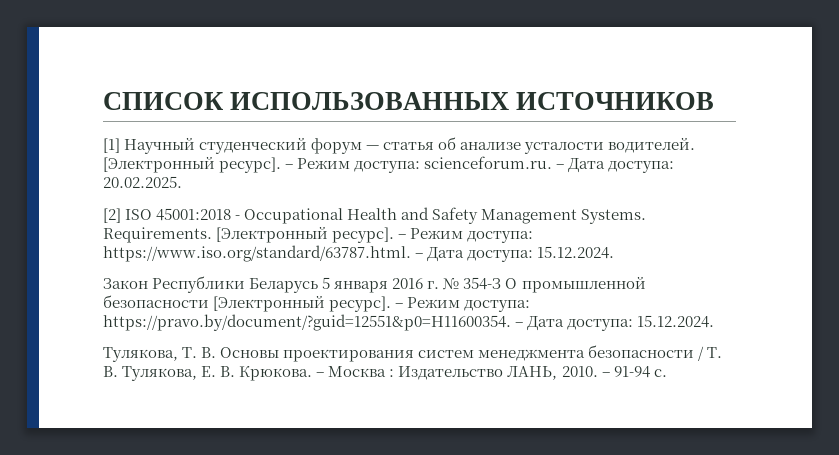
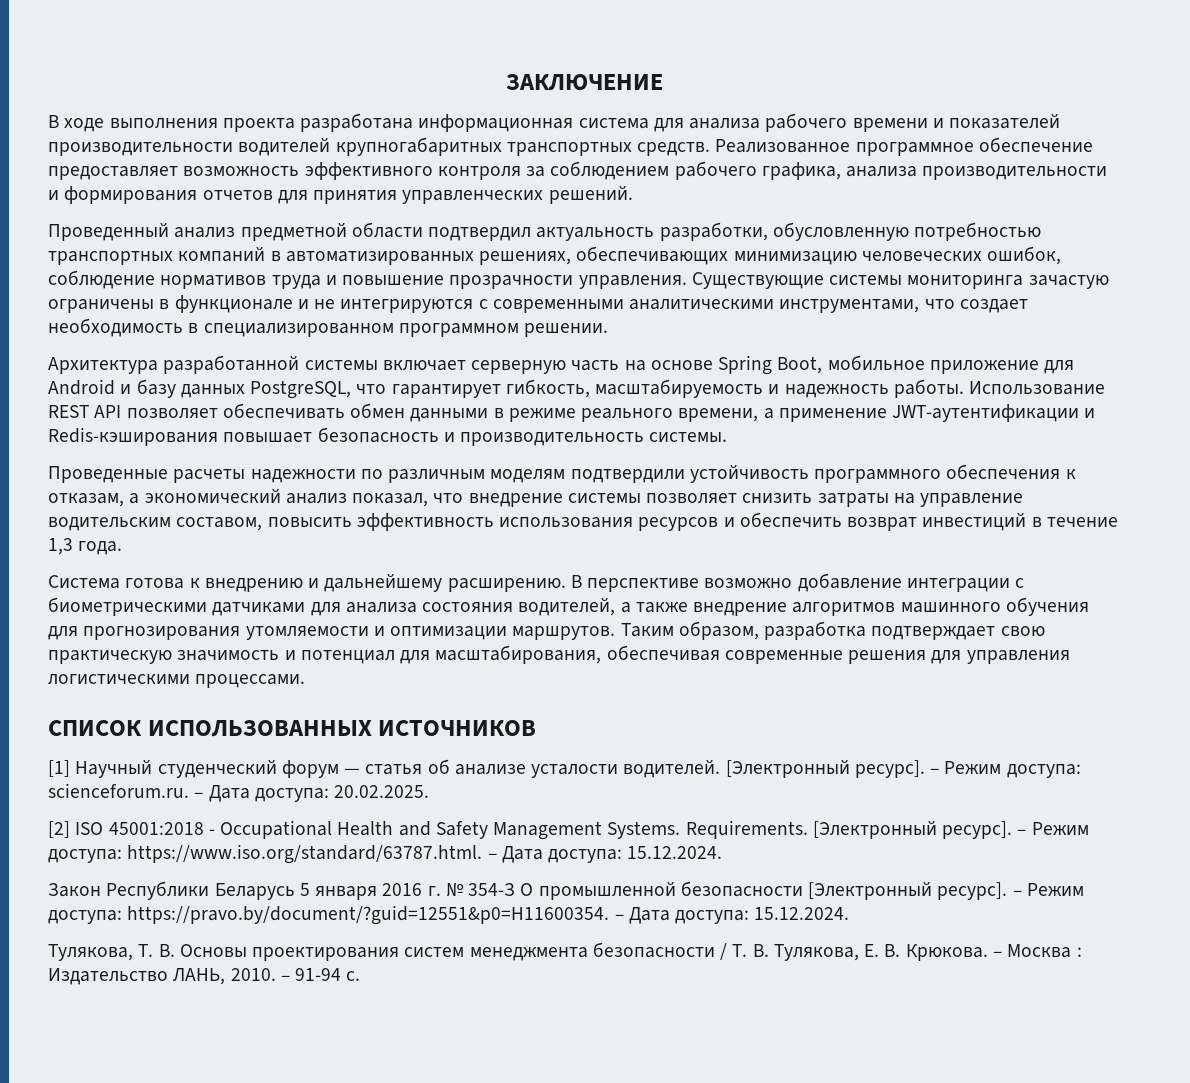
+ ЗАКЛЮЧЕНИЕ
+ В ходе выполнения проекта разработана информационная система для анализа рабочего времени и показателей производительности водителей крупногабаритных транспортных средств. Реализованное программное обеспечение предоставляет возможность эффективного контроля за соблюдением рабочего графика, анализа производительности и формирования отчетов для принятия управленческих решений.
+ Проведенный анализ предметной области подтвердил актуальность разработки, обусловленную потребностью транспортных компаний в автоматизированных решениях, обеспечивающих минимизацию человеческих ошибок, соблюдение нормативов труда и повышение прозрачности управления. Существующие системы мониторинга зачастую ограничены в функционале и не интегрируются с современными аналитическими инструментами, что создает необходимость в специализированном программном решении.
+ Архитектура разработанной системы включает серверную часть на основе Spring Boot, мобильное приложение для Android и базу данных PostgreSQL, что гарантирует гибкость, масштабируемость и надежность работы. Использование REST API позволяет обеспечивать обмен данными в режиме реального времени, а применение JWT-аутентификации и Redis-кэширования повышает безопасность и производительность системы.
+ Проведенные расчеты надежности по различным моделям подтвердили устойчивость программного обеспечения к отказам, а экономический анализ показал, что внедрение системы позволяет снизить затраты на управление водительским составом, повысить эффективность использования ресурсов и обеспечить возврат инвестиций в течение 1,3 года.
+ Система готова к внедрению и дальнейшему расширению. В перспективе возможно добавление интеграции с биометрическими датчиками для анализа состояния водителей, а также внедрение алгоритмов машинного обучения для прогнозирования утомляемости и оптимизации маршрутов. Таким образом, разработка подтверждает свою практическую значимость и потенциал для масштабирования, обеспечивая современные решения для управления логистическими процессами.

